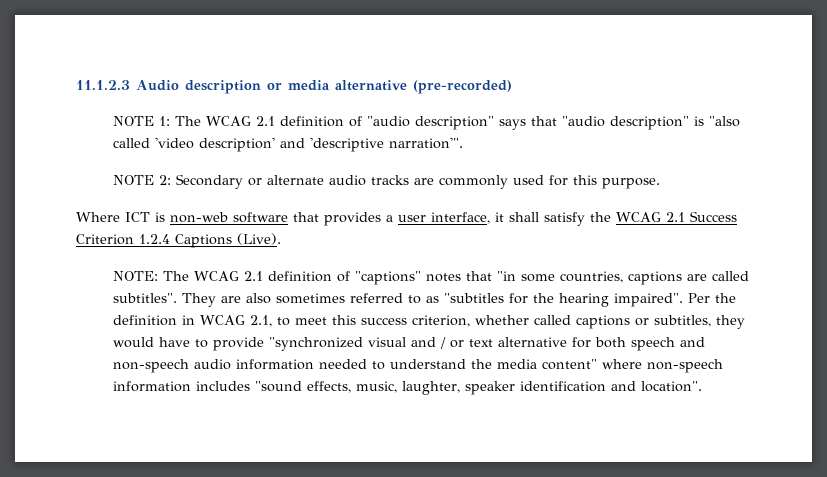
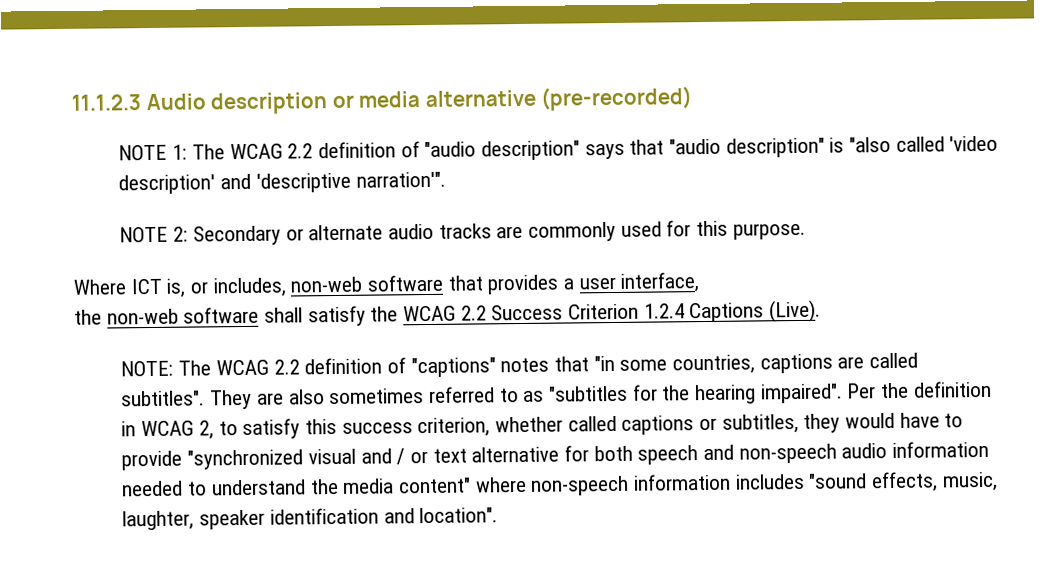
- NOTE 1: The WCAG 2.1 definition of "audio description" says that "audio description" is "also called 'video description' and 'descriptive narration'".
+ NOTE 1: The WCAG 2.2 definition of "audio description" says that "audio description" is "also called 'video description' and 'descriptive narration'".
- Where ICT is non-web software that provides a user interface, it shall satisfy the WCAG 2.1 Success Criterion 1.2.4 Captions (Live).
+ Where ICT is, or includes, non-web software that provides a user interface,
+ the non-web software shall satisfy the WCAG 2.2 Success Criterion 1.2.4 Captions (Live).
- NOTE: The WCAG 2.1 definition of "captions" notes that "in some countries, captions are called subtitles".
+ NOTE: The WCAG 2.2 definition of "captions" notes that "in some countries, captions are called subtitles".
- Per the definition in WCAG 2.1, to meet this success criterion, whether called captions or subtitles, they would have to provide "synchronized visual and / or text alternative for both speech and non-speech audio information needed to understand the media content" where non-speech information includes "sound effects, music, laughter, speaker identification and location".
+ Per the definition in WCAG 2, to satisfy this success criterion, whether called captions or subtitles, they would have to provide "synchronized visual and / or text alternative for both speech and non-speech audio information needed to understand the media content" where non-speech information includes "sound effects, music, laughter, speaker identification and location".

